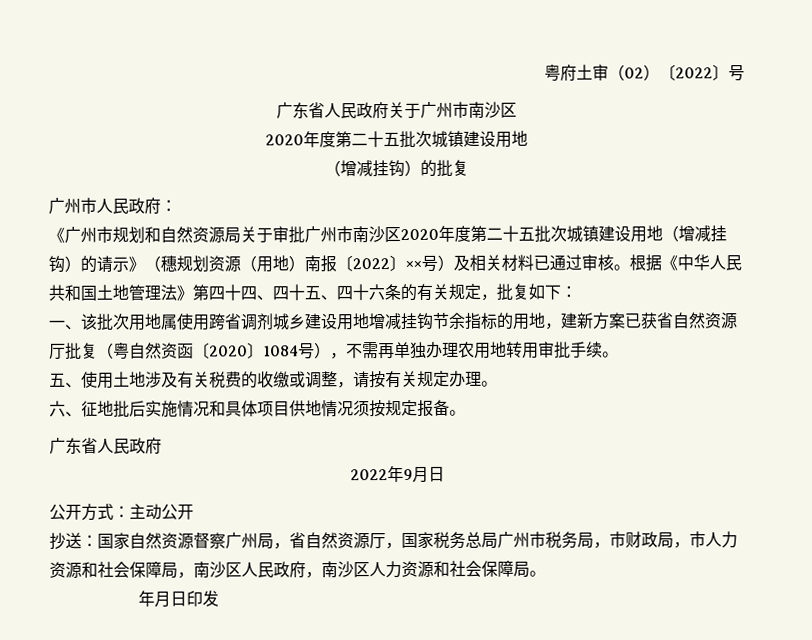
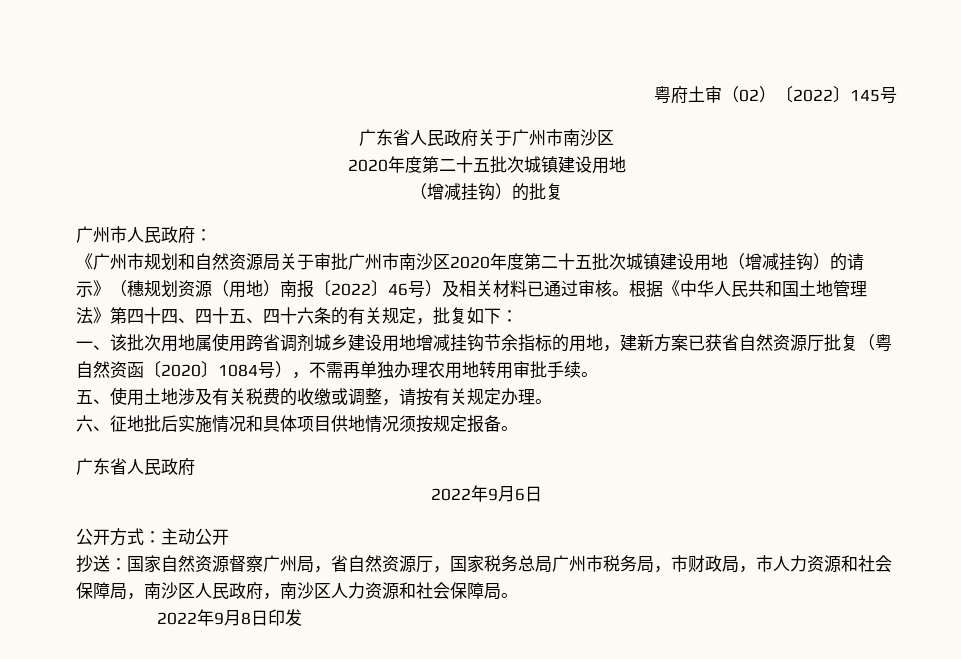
- 粤府土审（02）〔2022〕号
+ 粤府土审（02）〔2022〕145号
- 《广州市规划和自然资源局关于审批广州市南沙区2020年度第二十五批次城镇建设用地（增减挂钩）的请示》（穗规划资源（用地）南报〔2022〕××号）及相关材料已通过审核。
+ 《广州市规划和自然资源局关于审批广州市南沙区2020年度第二十五批次城镇建设用地（增减挂钩）的请示》（穗规划资源（用地）南报〔2022〕46号）及相关材料已通过审核。
- 2022年9月日
+ 2022年9月6日
- 年月日印发
+ 2022年9月8日印发

